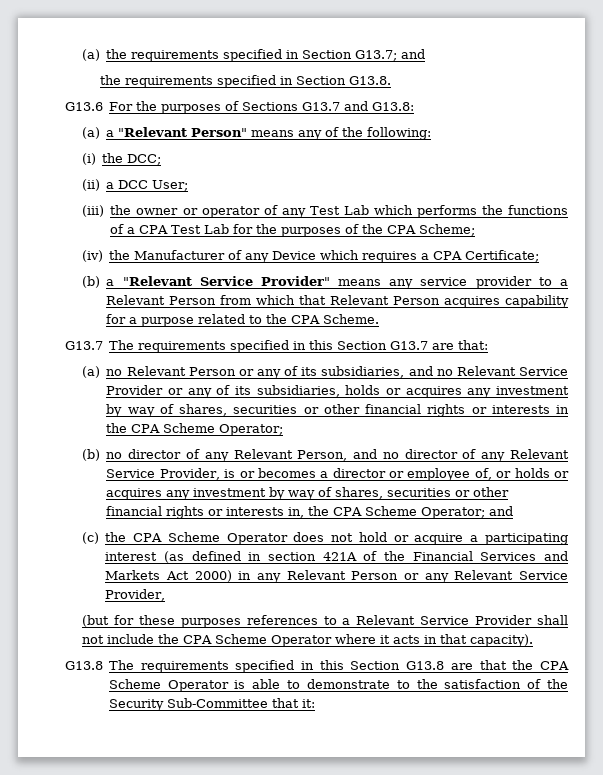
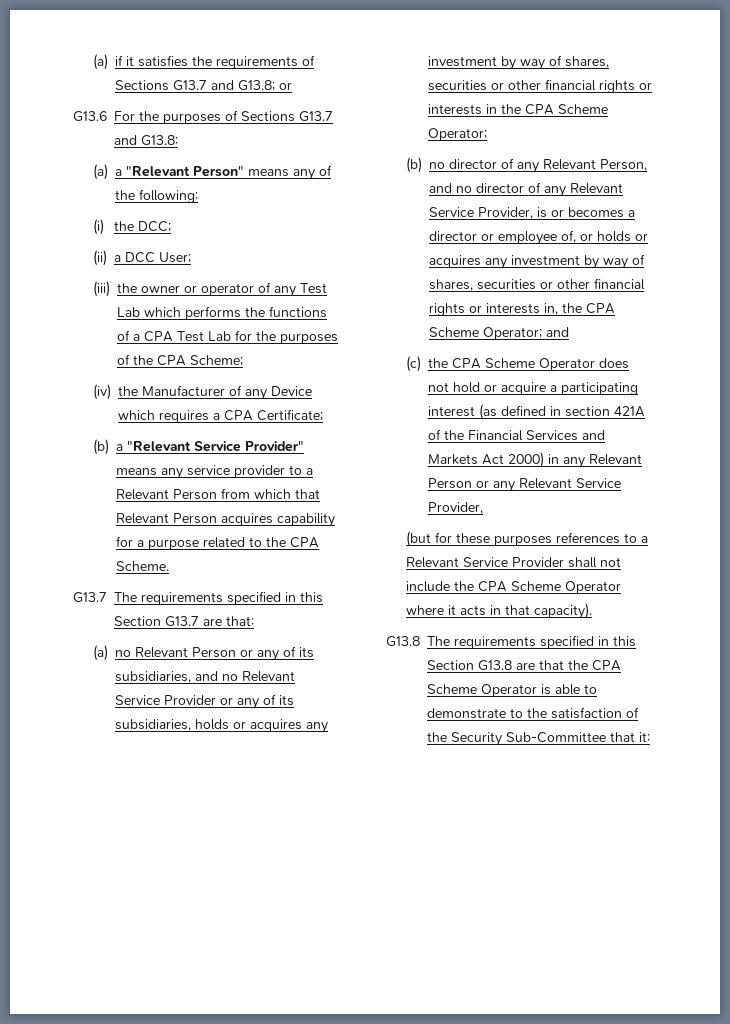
- (a) the requirements specified in Section G13.7; and
- the requirements specified in Section G13.8.
+ (a) if it satisfies the requirements of Sections G13.7 and G13.8; or

